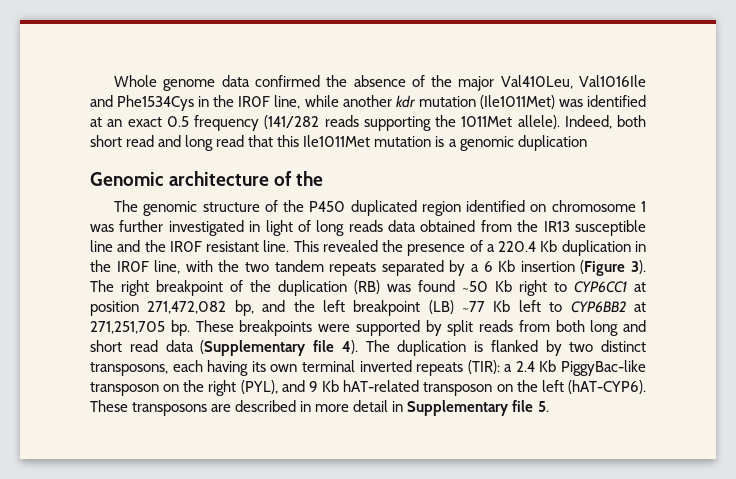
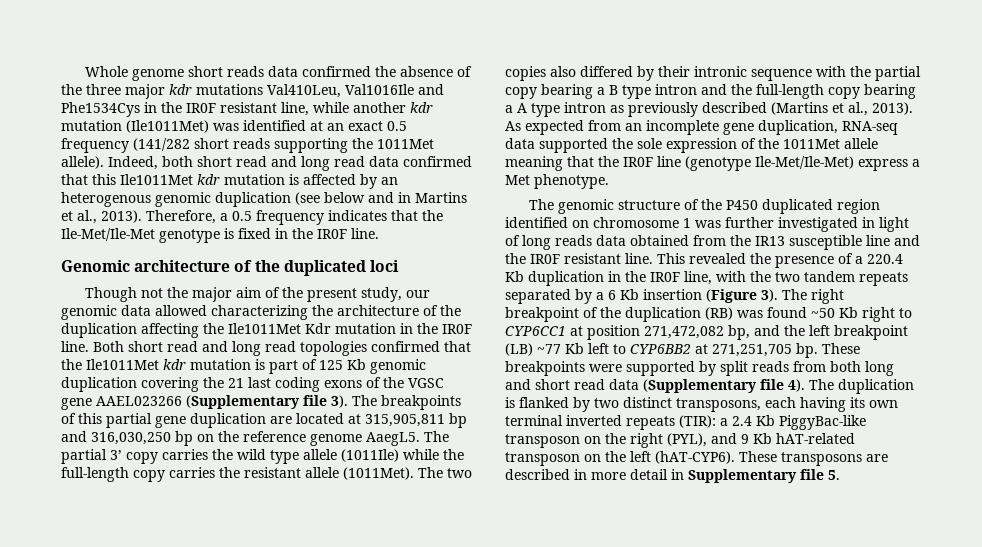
- Whole genome data confirmed the absence of the major Val410Leu, Val1016Ile and Phe1534Cys in the IR0F line, while another kdr mutation (Ile1011Met) was identified at an exact 0.5 frequency (141/282 reads supporting the 1011Met allele).
+ Whole genome short reads data confirmed the absence of the three major kdr mutations Val410Leu, Val1016Ile and Phe1534Cys in the IR0F resistant line, while another kdr mutation (Ile1011Met) was identified at an exact 0.5 frequency (141/282 short reads supporting the 1011Met allele).
- Indeed, both short read and long read that this Ile1011Met mutation is a genomic duplication
- Genomic architecture of the
+ Indeed, both short read and long read data confirmed that this Ile1011Met kdr mutation is affected by an heterogenous genomic duplication (see below and in Martins et al., 2013). Therefore, a 0.5 frequency indicates that the Ile-Met/Ile-Met genotype is fixed in the IR0F line.
+ Genomic architecture of the duplicated loci
+ Though not the major aim of the present study, our genomic data allowed characterizing the architecture of the duplication affecting the Ile1011Met Kdr mutation in the IR0F line. Both short read and long read topologies confirmed that the Ile1011Met kdr mutation is part of 125 Kb genomic duplication covering the 21 last coding exons of the VGSC gene AAEL023266 (Supplementary file 3). The breakpoints of this partial gene duplication are located at 315,905,811 bp and 316,030,250 bp on the reference genome AaegL5. The partial 3’ copy carries the wild type allele (1011Ile) while the full-length copy carries the resistant allele (1011Met). The two copies also differed by their intronic sequence with the partial copy bearing a B type intron and the full-length copy bearing a A type intron as previously described (Martins et al., 2013). As expected from an incomplete gene duplication, RNA-seq data supported the sole expression of the 1011Met allele meaning that the IR0F line (genotype Ile-Met/Ile-Met) express a Met phenotype.

